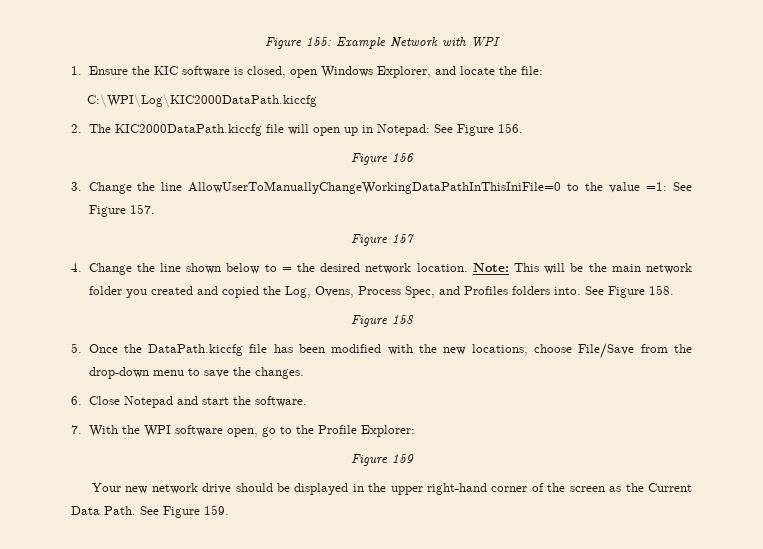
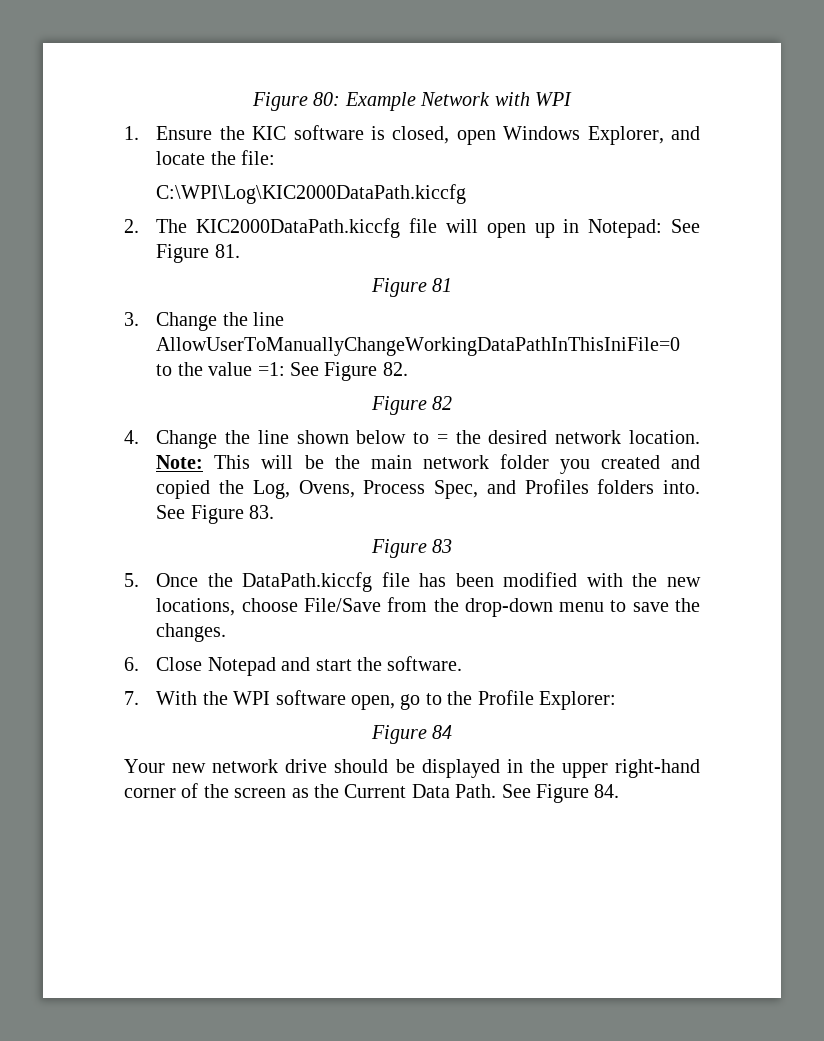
- Figure 155: Example Network with WPI
+ Figure 80: Example Network with WPI
- 2. The KIC2000DataPath.kiccfg file will open up in Notepad: See Figure 156.
- Figure 156
+ 2. The KIC2000DataPath.kiccfg file will open up in Notepad: See Figure 81.
+ Figure 81
- 3. Change the line AllowUserToManuallyChangeWorkingDataPathInThisIniFile=0 to the value =1: See Figure 157.
- Figure 157
+ 3. Change the line AllowUserToManuallyChangeWorkingDataPathInThisIniFile=0 to the value =1: See Figure 82.
+ Figure 82
- See Figure 158.
- Figure 158
+ See Figure 83.
+ Figure 83
- Figure 159
+ Figure 84
- See Figure 159.
+ See Figure 84.

